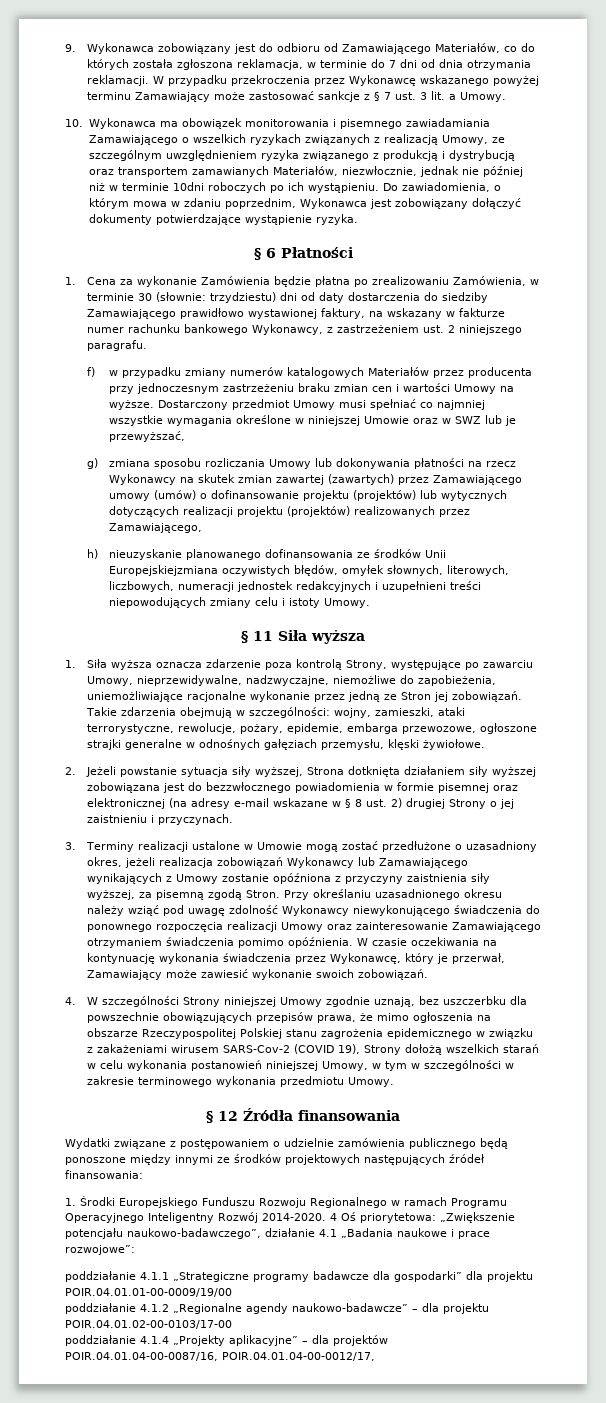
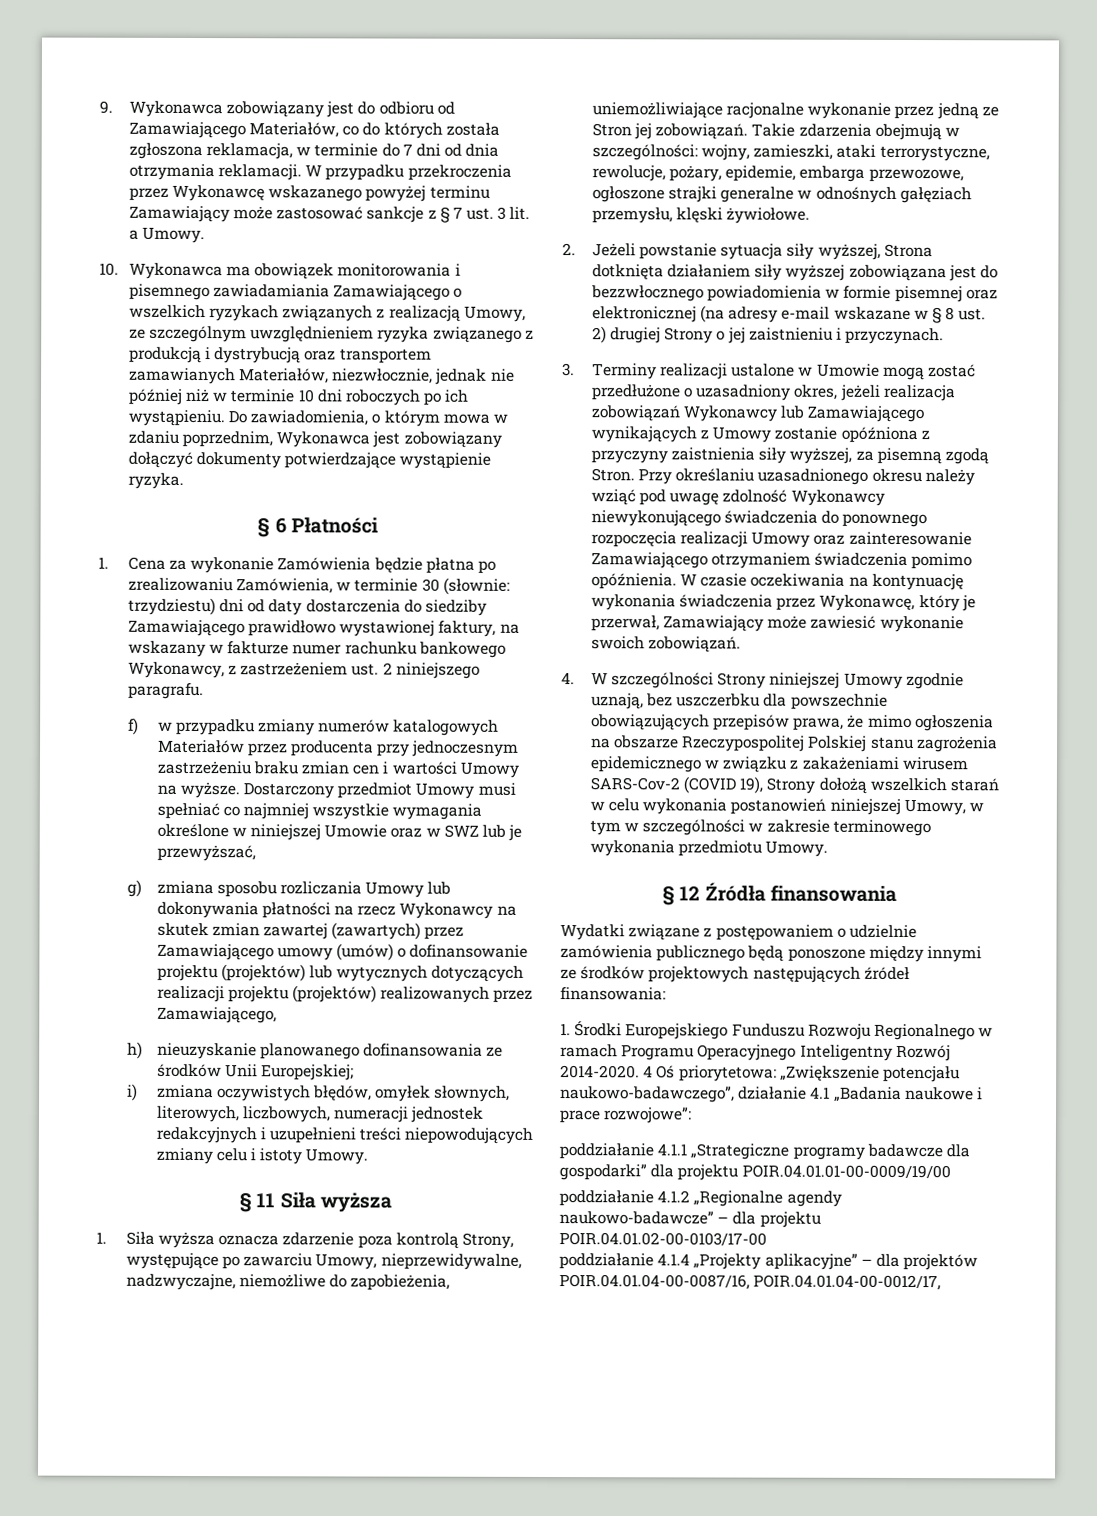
- 10. Wykonawca ma obowiązek monitorowania i pisemnego zawiadamiania Zamawiającego o wszelkich ryzykach związanych z realizacją Umowy, ze szczególnym uwzględnieniem ryzyka związanego z produkcją i dystrybucją oraz transportem zamawianych Materiałów, niezwłocznie, jednak nie później niż w terminie 10dni roboczych po ich wystąpieniu.
+ 10. Wykonawca ma obowiązek monitorowania i pisemnego zawiadamiania Zamawiającego o wszelkich ryzykach związanych z realizacją Umowy, ze szczególnym uwzględnieniem ryzyka związanego z produkcją i dystrybucją oraz transportem zamawianych Materiałów, niezwłocznie, jednak nie później niż w terminie 10 dni roboczych po ich wystąpieniu.
- h) nieuzyskanie planowanego dofinansowania ze środków Unii Europejskiejzmiana oczywistych błędów, omyłek słownych, literowych, liczbowych, numeracji jednostek redakcyjnych i uzupełnieni treści niepowodujących zmiany celu i istoty Umowy.
+ h) nieuzyskanie planowanego dofinansowania ze środków Unii Europejskiej;
+ i) zmiana oczywistych błędów, omyłek słownych, literowych, liczbowych, numeracji jednostek redakcyjnych i uzupełnieni treści niepowodujących zmiany celu i istoty Umowy.

